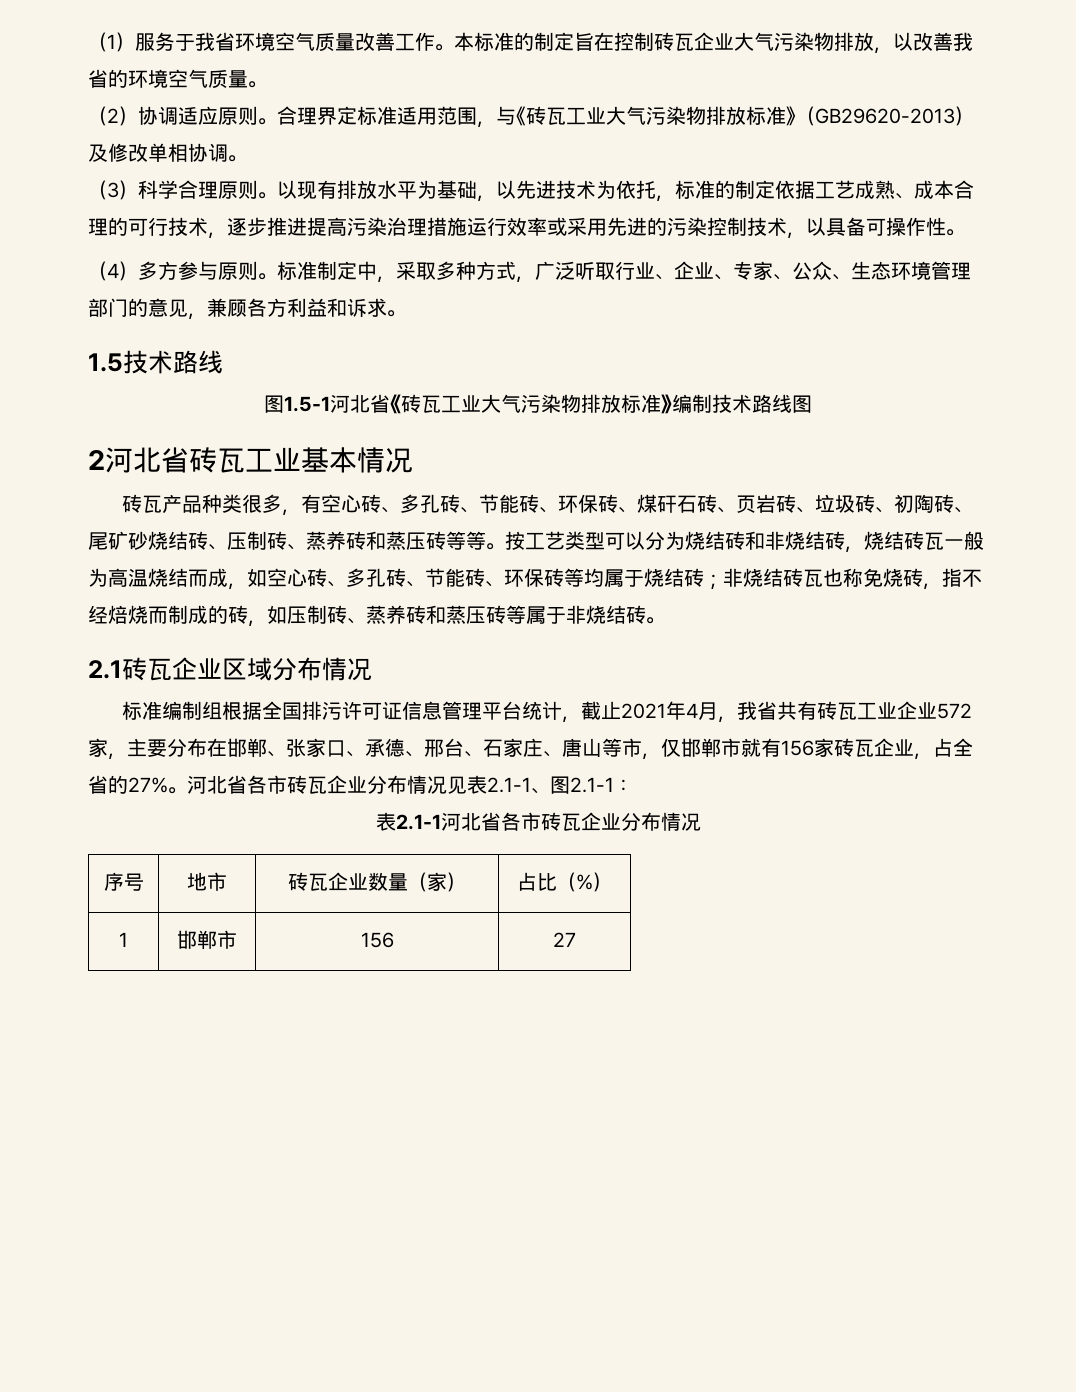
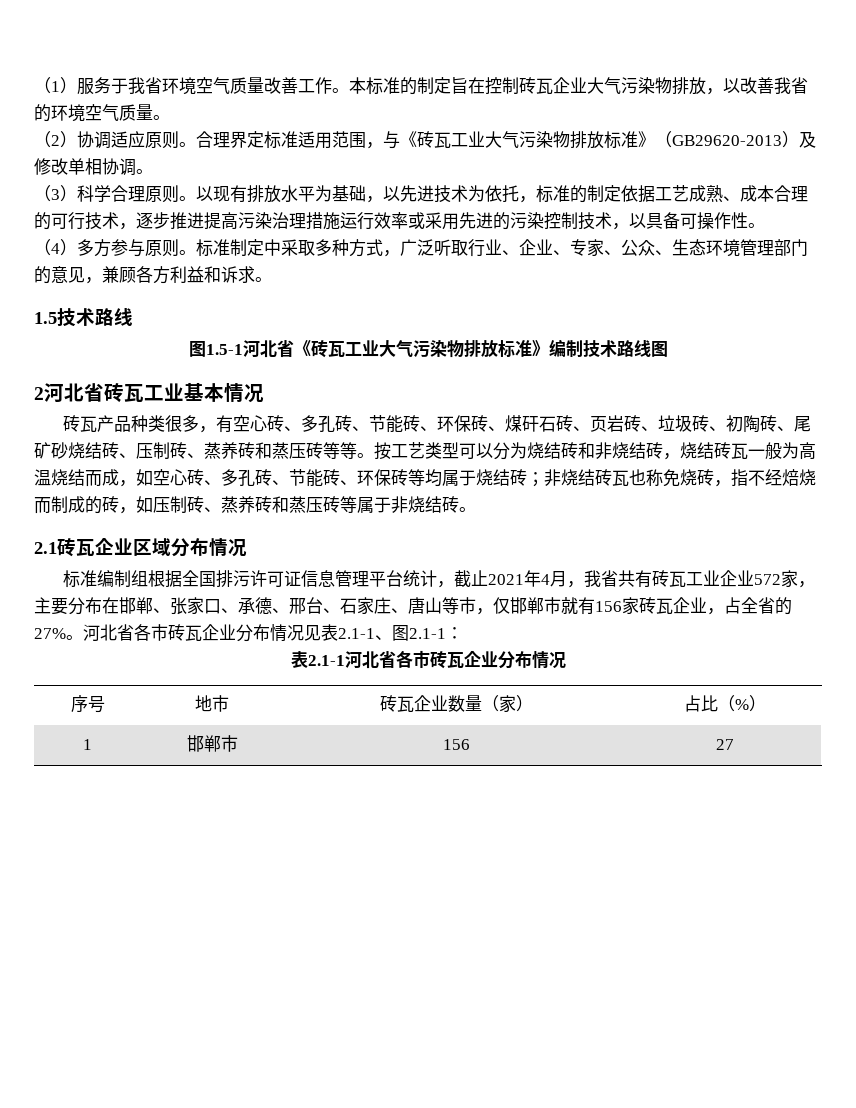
- 标准制定中，采取多种方式，广泛听取行业、企业、专家、公众、生态环境管理部门的意见，兼顾各方利益和诉求。
+ 标准制定中采取多种方式，广泛听取行业、企业、专家、公众、生态环境管理部门的意见，兼顾各方利益和诉求。

